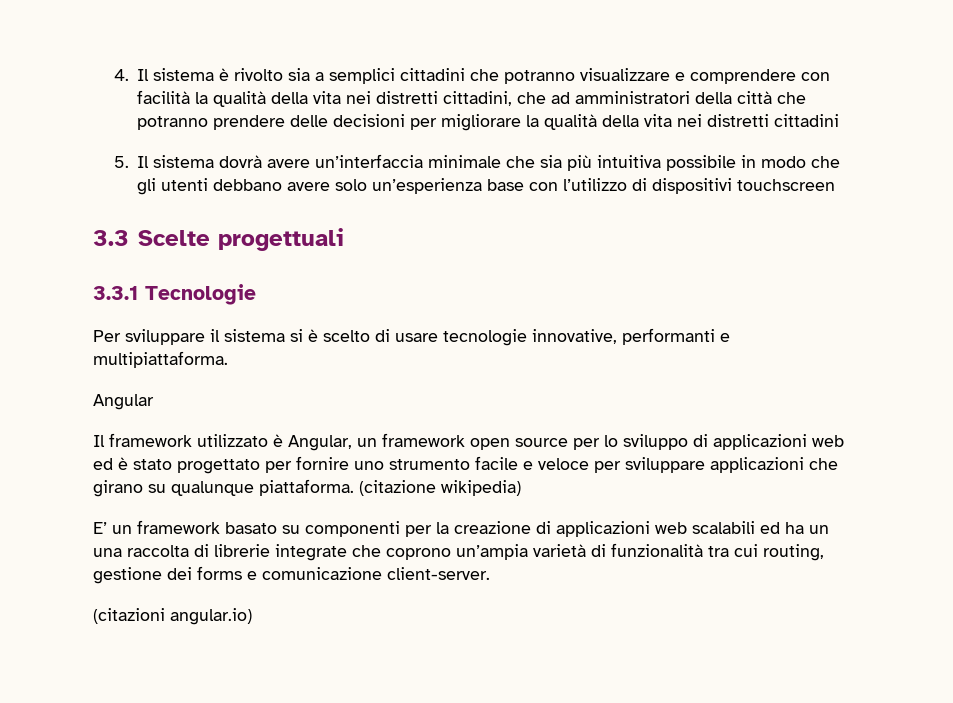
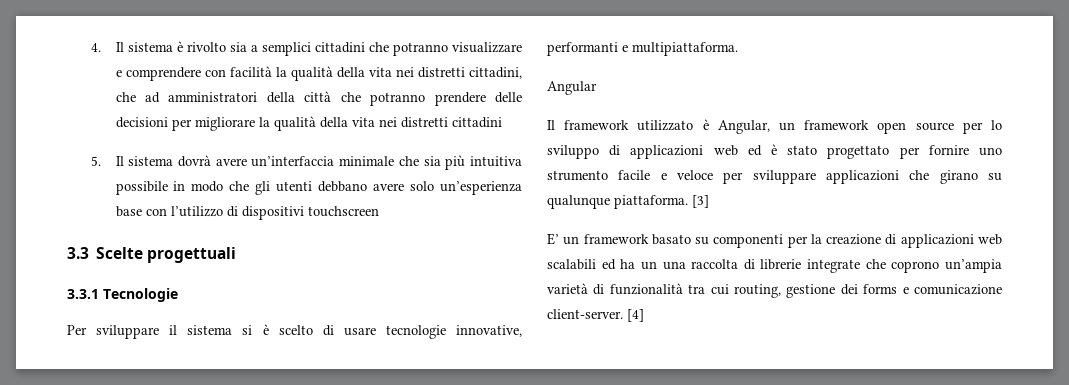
- (citazione wikipedia)
+ [3]
- E’ un framework basato su componenti per la creazione di applicazioni web scalabili ed ha un una raccolta di librerie integrate che coprono un’ampia varietà di funzionalità tra cui routing, gestione dei forms e comunicazione client-server.
- (citazioni angular.io)
+ E’ un framework basato su componenti per la creazione di applicazioni web scalabili ed ha un una raccolta di librerie integrate che coprono un’ampia varietà di funzionalità tra cui routing, gestione dei forms e comunicazione client-server. [4]

